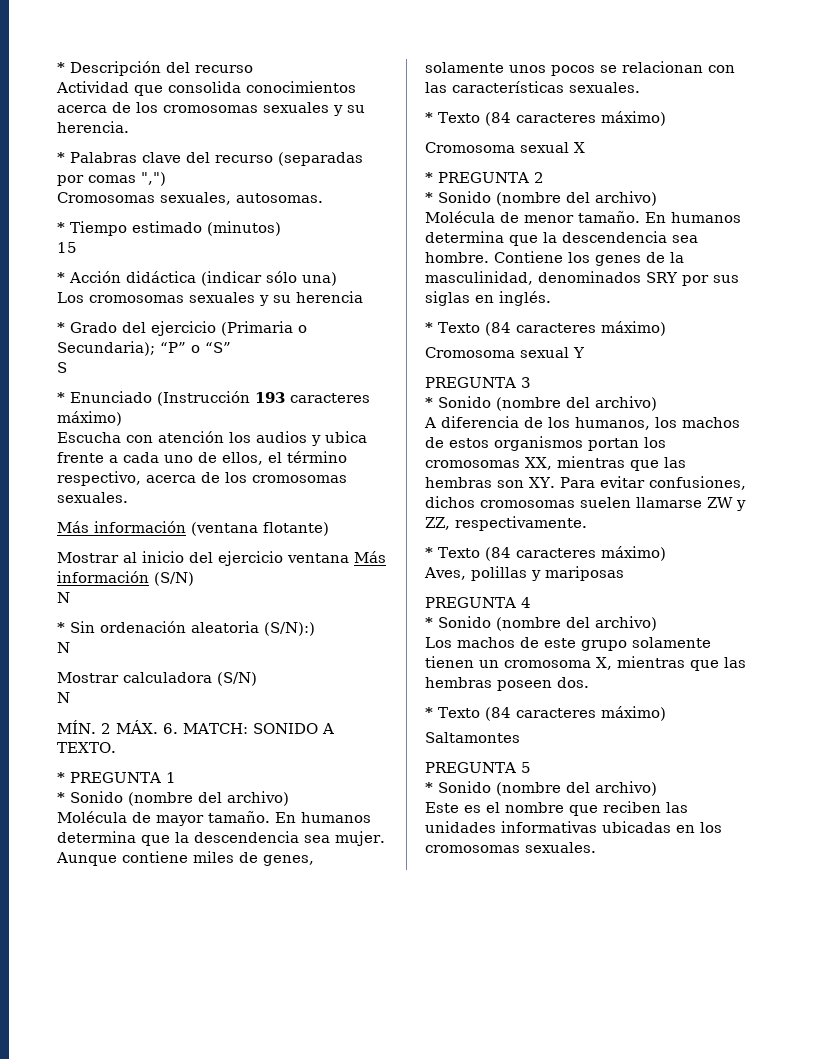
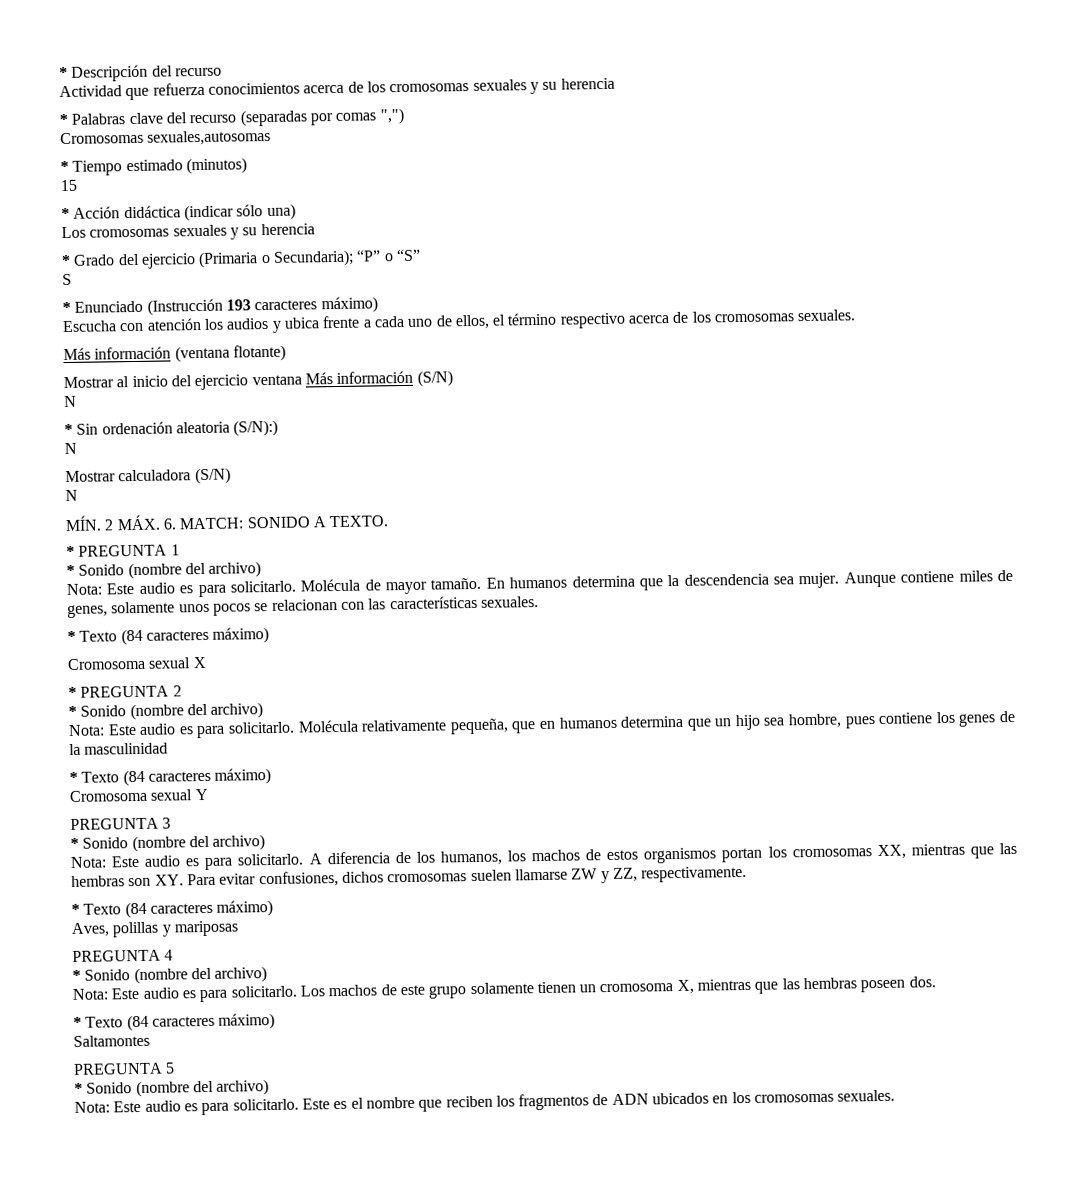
- Actividad que consolida conocimientos acerca de los cromosomas sexuales y su herencia.
+ Actividad que refuerza conocimientos acerca de los cromosomas sexuales y su herencia
- Cromosomas sexuales, autosomas.
+ Cromosomas sexuales,autosomas
- Escucha con atención los audios y ubica frente a cada uno de ellos, el término respectivo, acerca de los cromosomas sexuales.
+ Escucha con atención los audios y ubica frente a cada uno de ellos, el término respectivo acerca de los cromosomas sexuales.
  * PREGUNTA 1
  * Sonido (nombre del archivo)
- Molécula de mayor tamaño.
+ Nota: Este audio es para solicitarlo. Molécula de mayor tamaño.
- Molécula de menor tamaño. En humanos determina que la descendencia sea hombre. Contiene los genes de la masculinidad, denominados SRY por sus siglas en inglés.
+ Nota: Este audio es para solicitarlo. Molécula relativamente pequeña, que en humanos determina que un hijo sea hombre, pues contiene los genes de la masculinidad
  PREGUNTA 3
  * Sonido (nombre del archivo)
- A diferencia de los humanos, los machos de estos organismos portan los cromosomas XX, mientras que las hembras son XY. Para evitar confusiones, dichos cromosomas suelen llamarse ZW y ZZ, respectivamente.
+ Nota: Este audio es para solicitarlo. A diferencia de los humanos, los machos de estos organismos portan los cromosomas XX, mientras que las hembras son XY. Para evitar confusiones, dichos cromosomas suelen llamarse ZW y ZZ, respectivamente.
  PREGUNTA 4
  * Sonido (nombre del archivo)
- Los machos de este grupo solamente tienen un cromosoma X, mientras que las hembras poseen dos.
+ Nota: Este audio es para solicitarlo. Los machos de este grupo solamente tienen un cromosoma X, mientras que las hembras poseen dos.
  PREGUNTA 5
  * Sonido (nombre del archivo)
- Este es el nombre que reciben las unidades informativas ubicadas en los cromosomas sexuales.
+ Nota: Este audio es para solicitarlo. Este es el nombre que reciben los fragmentos de ADN ubicados en los cromosomas sexuales.

